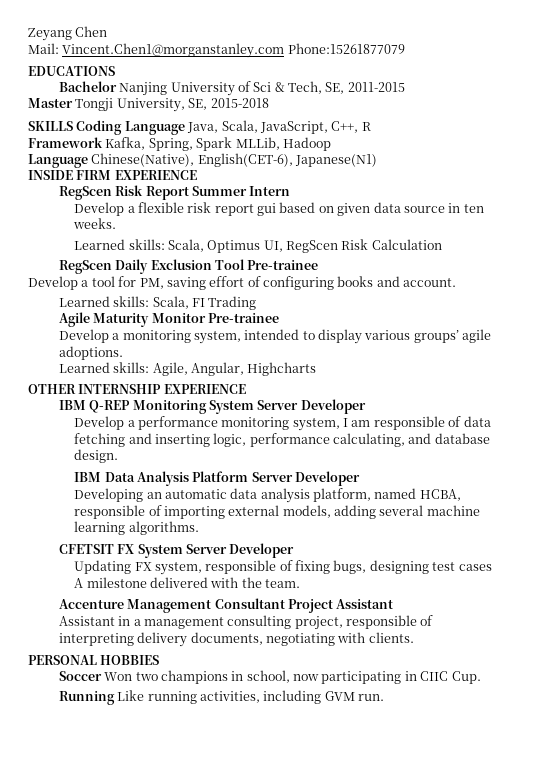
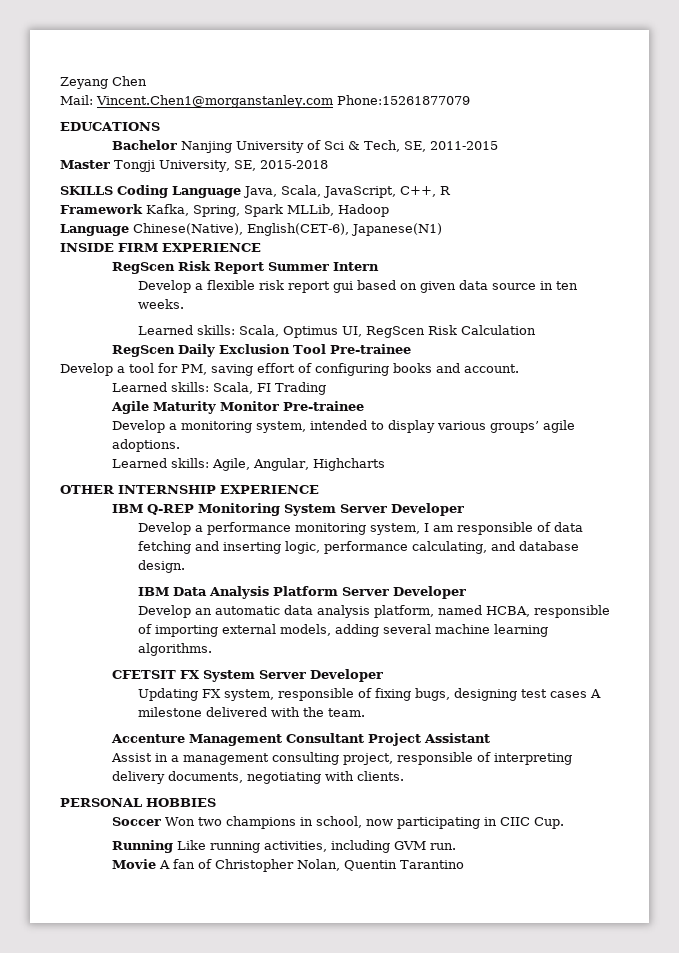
- Developing an automatic data analysis platform, named HCBA, responsible of importing external models, adding several machine learning algorithms.
+ Develop an automatic data analysis platform, named HCBA, responsible of importing external models, adding several machine learning algorithms.
- Assistant in a management consulting project, responsible of interpreting delivery documents, negotiating with clients.
+ Assist in a management consulting project, responsible of interpreting delivery documents, negotiating with clients.
+ Movie A fan of Christopher Nolan, Quentin Tarantino

